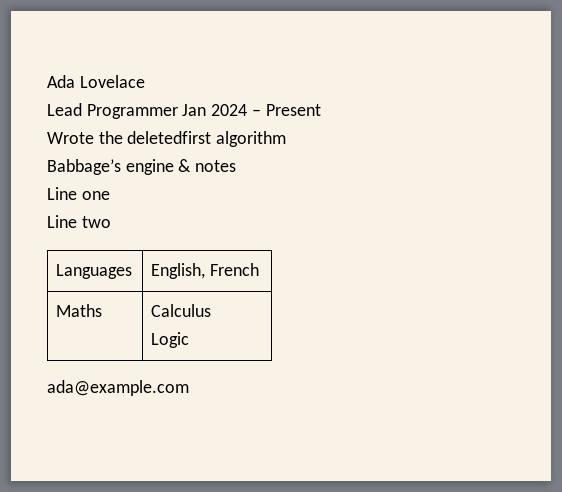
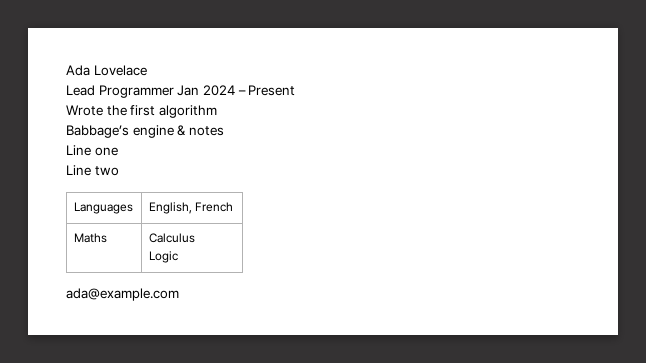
- Wrote the deletedfirst algorithm
+ Wrote the first algorithm

